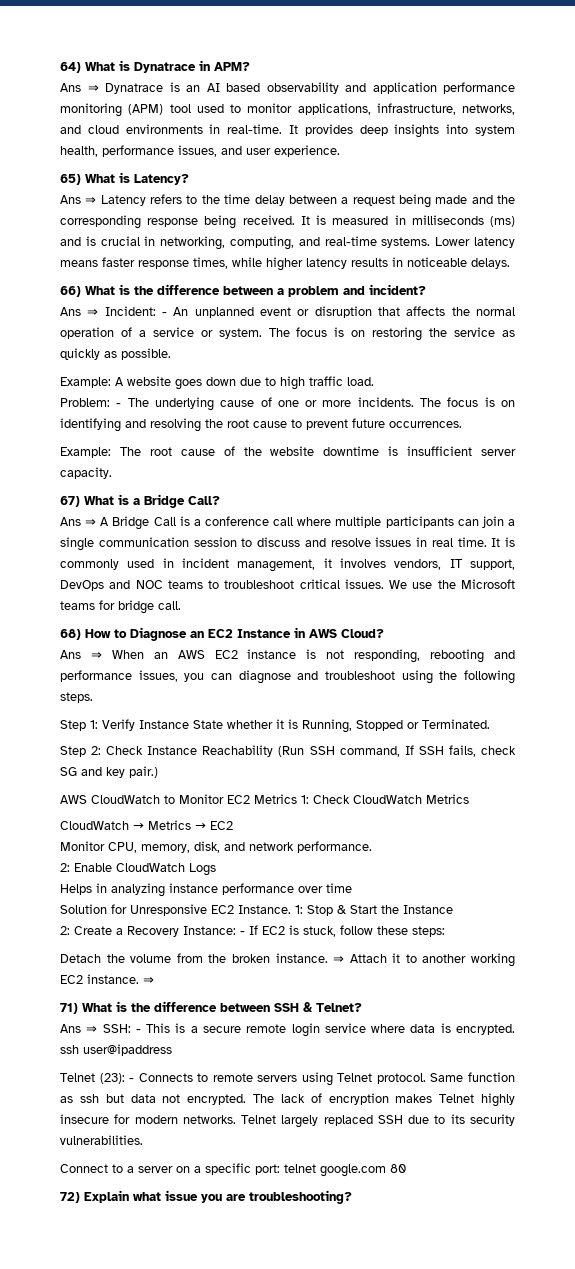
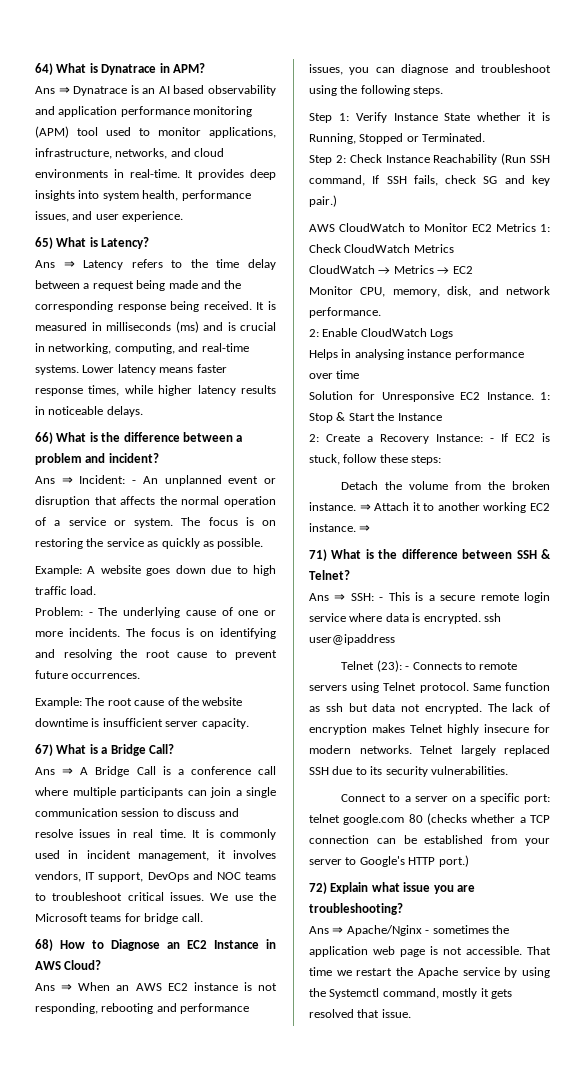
- Helps in analyzing instance performance over time
+ Helps in analysing instance performance over time
- Connect to a server on a specific port: telnet google.com 80
+ Connect to a server on a specific port: telnet google.com 80 (checks whether a TCP connection can be established from your server to Google's HTTP port.)
+ Ans ⇒ Apache/Nginx - sometimes the application web page is not accessible. That time we restart the Apache service by using the Systemctl command, mostly it gets resolved that issue.

